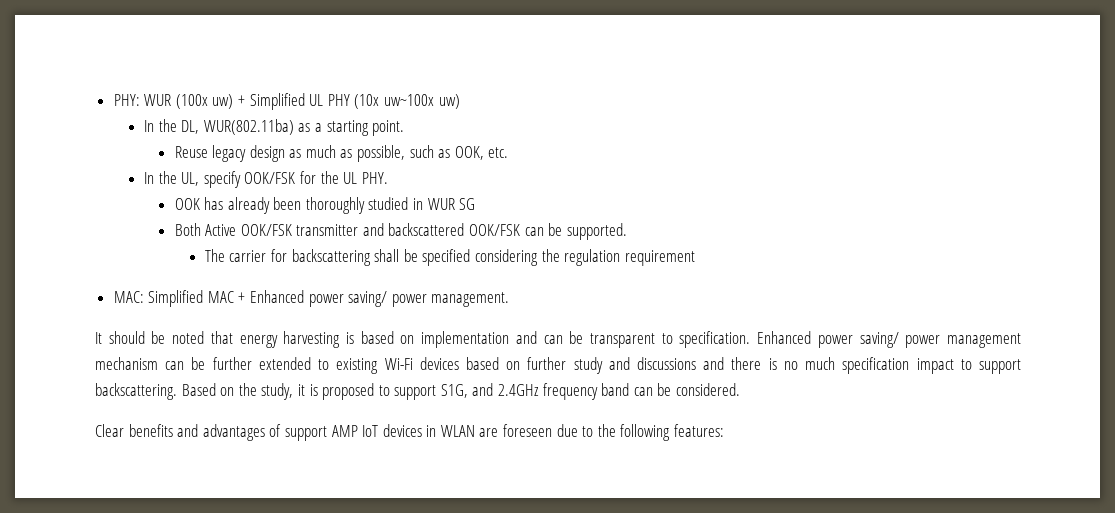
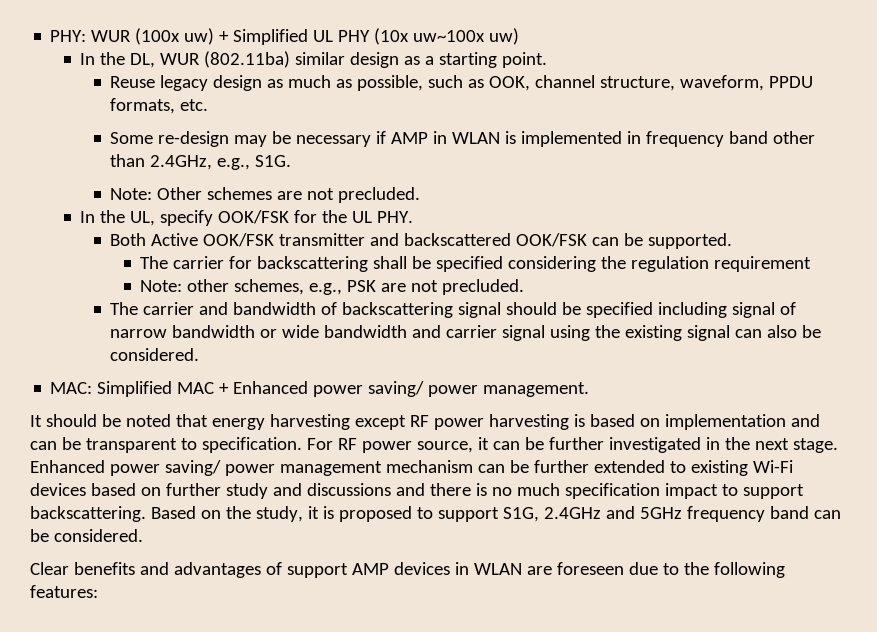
- In the DL, WUR(802.11ba) as a starting point.
+ In the DL, WUR (802.11ba) similar design as a starting point.
- Reuse legacy design as much as possible, such as OOK, etc.
+ Reuse legacy design as much as possible, such as OOK, channel structure, waveform, PPDU formats, etc.
+ Some re-design may be necessary if AMP in WLAN is implemented in frequency band other than 2.4GHz, e.g., S1G.
+ Note: Other schemes are not precluded.
- OOK has already been thoroughly studied in WUR SG
+ Note: other schemes, e.g., PSK are not precluded.
+ The carrier and bandwidth of backscattering signal should be specified including signal of narrow bandwidth or wide bandwidth and carrier signal using the existing signal can also be considered.
- It should be noted that energy harvesting is based on implementation and can be transparent to specification.
+ It should be noted that energy harvesting except RF power harvesting is based on implementation and can be transparent to specification.
+ For RF power source, it can be further investigated in the next stage.
- Based on the study, it is proposed to support S1G, and 2.4GHz frequency band can be considered.
+ Based on the study, it is proposed to support S1G, 2.4GHz and 5GHz frequency band can be considered.
- Clear benefits and advantages of support AMP IoT devices in WLAN are foreseen due to the following features:
+ Clear benefits and advantages of support AMP devices in WLAN are foreseen due to the following features:

